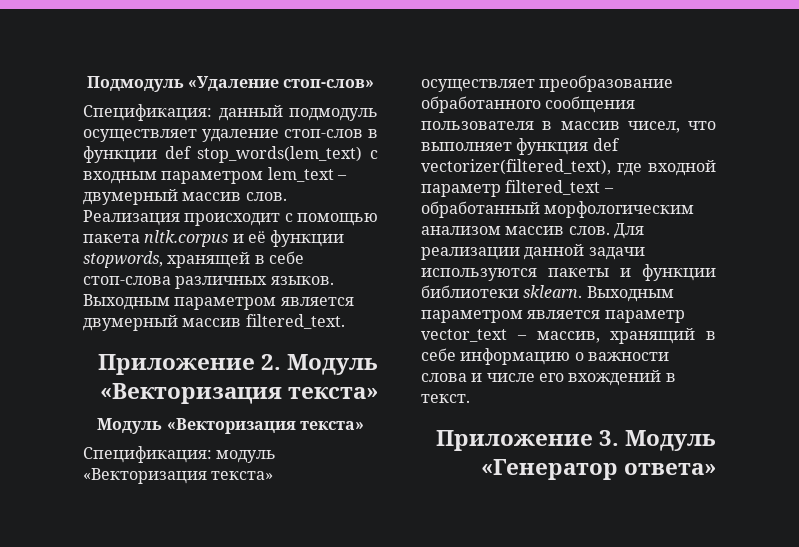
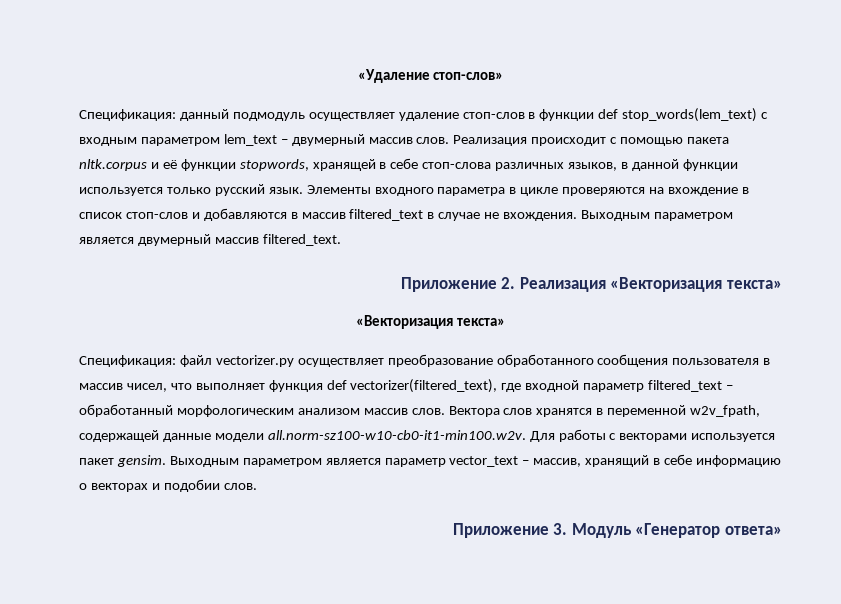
- Подмодуль «Удаление стоп-слов»
+ «Удаление стоп-слов»
- Реализация происходит с помощью пакета nltk.corpus и её функции stopwords, хранящей в себе стоп-слова различных языков.
+ Реализация происходит с помощью пакета nltk.corpus и её функции stopwords, хранящей в себе стоп-слова различных языков, в данной функции используется только русский язык. Элементы входного параметра в цикле проверяются на вхождение в список стоп-слов и добавляются в массив filtered_text в случае не вхождения.
- Приложение 2. Модуль «Векторизация текста»
- Модуль «Векторизация текста»
+ Приложение 2. Реализация «Векторизация текста»
+ «Векторизация текста»
- Спецификация: модуль «Векторизация текста» осуществляет преобразование обработанного сообщения пользователя в массив чисел, что выполняет функция def vectorizer(filtered_text), где входной параметр filtered_text – обработанный морфологическим анализом массив слов.
+ Спецификация: файл vectorizer.py осуществляет преобразование обработанного сообщения пользователя в массив чисел, что выполняет функция def vectorizer(filtered_text), где входной параметр filtered_text – обработанный морфологическим анализом массив слов.
- Для реализации данной задачи используются пакеты и функции библиотеки sklearn.
+ Вектора слов хранятся в переменной w2v_fpath, содержащей данные модели all.norm-sz100-w10-cb0-it1-min100.w2v. Для работы с векторами используется пакет gensim.
- Выходным параметром является параметр vector_text – массив, хранящий в себе информацию о важности слова и числе его вхождений в текст.
+ Выходным параметром является параметр vector_text – массив, хранящий в себе информацию о векторах и подобии слов.

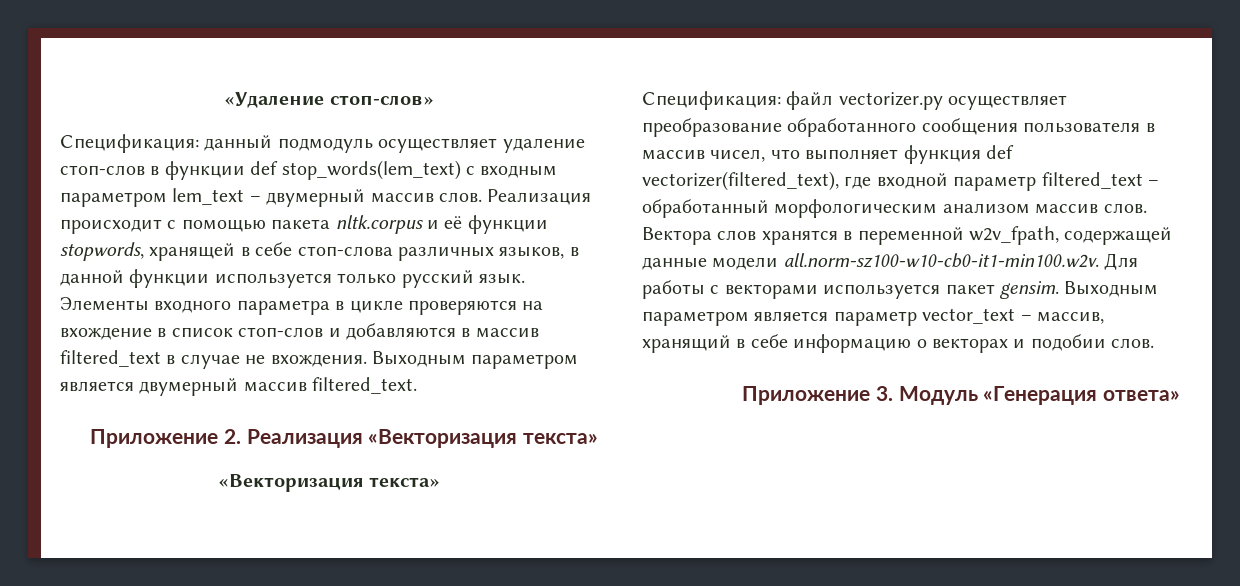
- Приложение 3. Модуль «Генератор ответа»
+ Приложение 3. Модуль «Генерация ответа»

